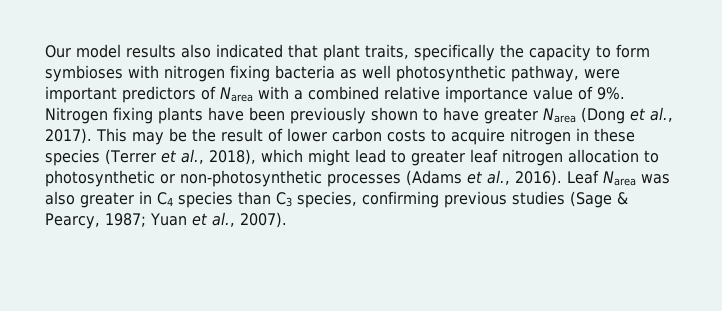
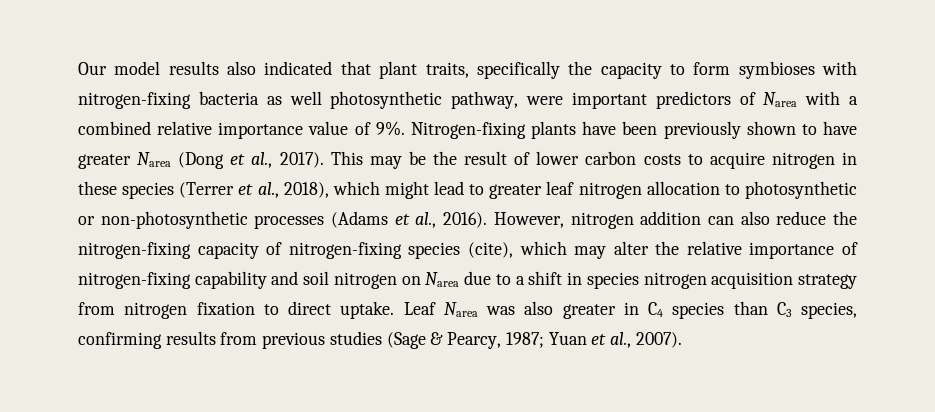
- Our model results also indicated that plant traits, specifically the capacity to form symbioses with nitrogen fixing bacteria as well photosynthetic pathway, were important predictors of Narea with a combined relative importance value of 9%.
+ Our model results also indicated that plant traits, specifically the capacity to form symbioses with nitrogen-fixing bacteria as well photosynthetic pathway, were important predictors of Narea with a combined relative importance value of 9%.
- Nitrogen fixing plants have been previously shown to have greater Narea (Dong et al., 2017).
+ Nitrogen-fixing plants have been previously shown to have greater Narea (Dong et al., 2017).
+ However, nitrogen addition can also reduce the nitrogen-fixing capacity of nitrogen-fixing species (cite), which may alter the relative importance of nitrogen-fixing capability and soil nitrogen on Narea due to a shift in species nitrogen acquisition strategy from nitrogen fixation to direct uptake.
- Leaf Narea was also greater in C4 species than C3 species, confirming previous studies (Sage & Pearcy, 1987; Yuan et al., 2007).
+ Leaf Narea was also greater in C4 species than C3 species, confirming results from previous studies (Sage & Pearcy, 1987; Yuan et al., 2007).

